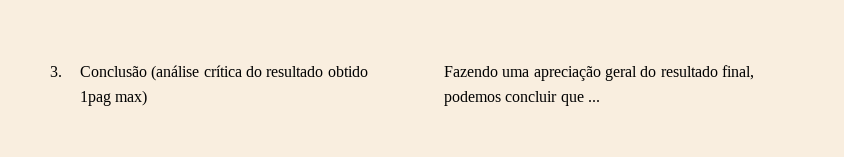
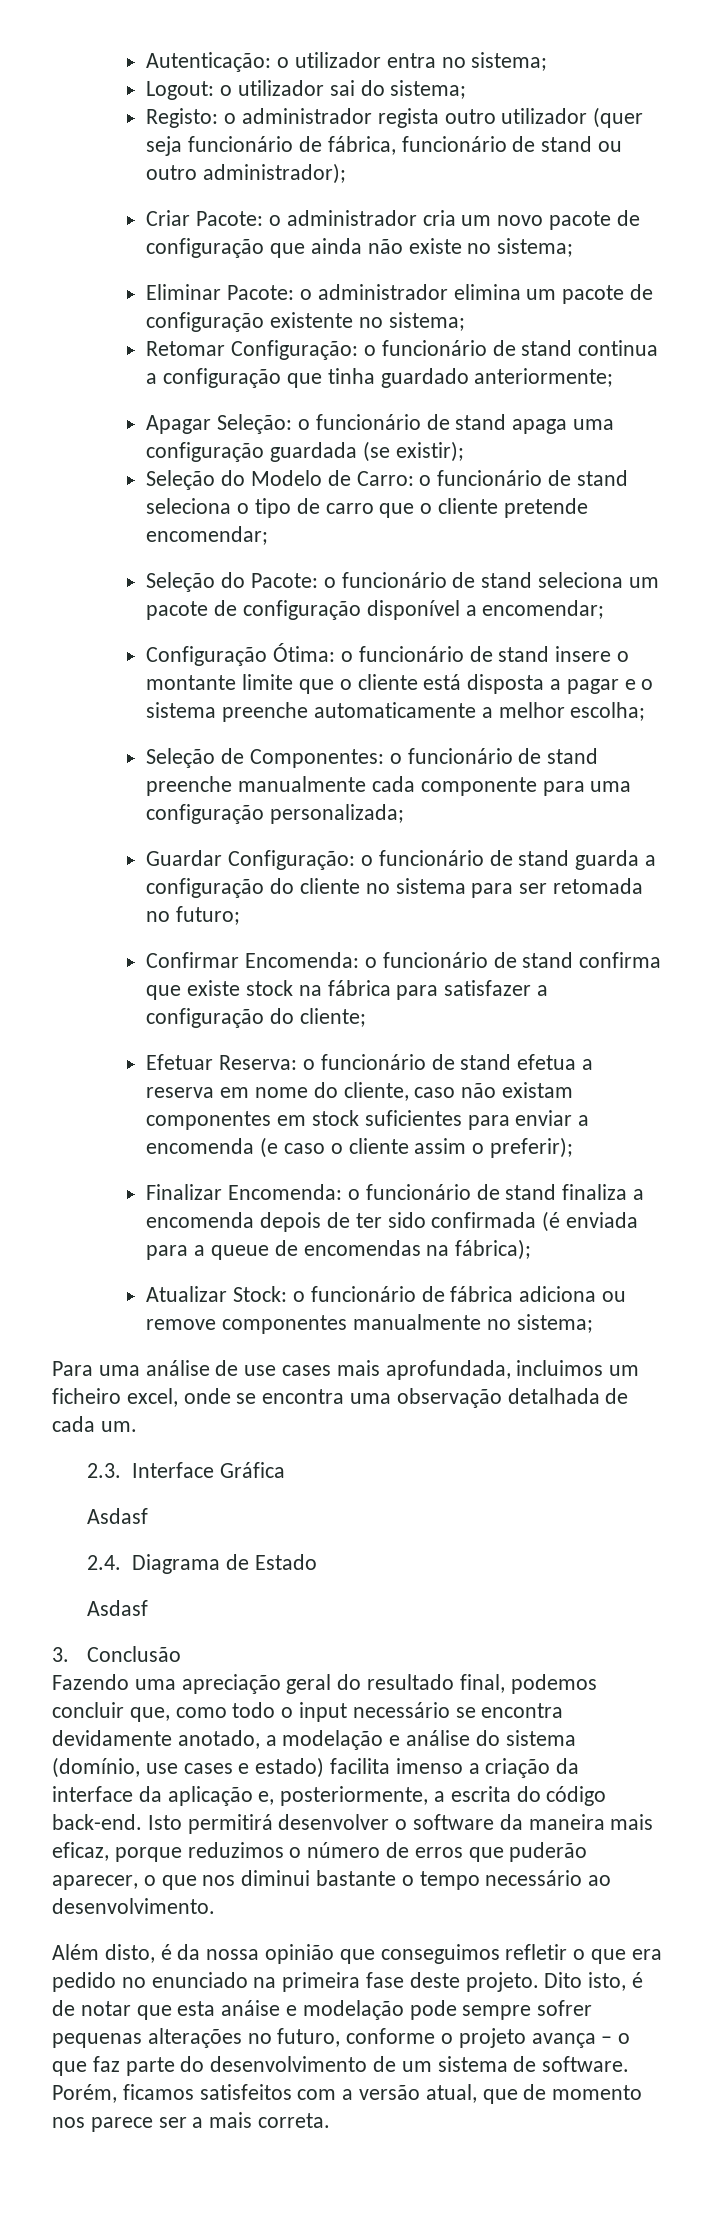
- 3. Conclusão (análise crítica do resultado obtido 1pag max)
+ Autenticação: o utilizador entra no sistema;
+ Logout: o utilizador sai do sistema;
+ Registo: o administrador regista outro utilizador (quer seja funcionário de fábrica, funcionário de stand ou outro administrador);
+ Criar Pacote: o administrador cria um novo pacote de configuração que ainda não existe no sistema;
+ Eliminar Pacote: o administrador elimina um pacote de configuração existente no sistema;
+ Retomar Configuração: o funcionário de stand continua a configuração que tinha guardado anteriormente;
+ Apagar Seleção: o funcionário de stand apaga uma configuração guardada (se existir);
+ Seleção do Modelo de Carro: o funcionário de stand seleciona o tipo de carro que o cliente pretende encomendar;
+ Seleção do Pacote: o funcionário de stand seleciona um pacote de configuração disponível a encomendar;
+ Configuração Ótima: o funcionário de stand insere o montante limite que o cliente está disposta a pagar e o sistema preenche automaticamente a melhor escolha;
+ Seleção de Componentes: o funcionário de stand preenche manualmente cada componente para uma configuração personalizada;
+ Guardar Configuração: o funcionário de stand guarda a configuração do cliente no sistema para ser retomada no futuro;
+ Confirmar Encomenda: o funcionário de stand confirma que existe stock na fábrica para satisfazer a configuração do cliente;
+ Efetuar Reserva: o funcionário de stand efetua a reserva em nome do cliente, caso não existam componentes em stock suficientes para enviar a encomenda (e caso o cliente assim o preferir);
+ Finalizar Encomenda: o funcionário de stand finaliza a encomenda depois de ter sido confirmada (é enviada para a queue de encomendas na fábrica);
+ Atualizar Stock: o funcionário de fábrica adiciona ou remove componentes manualmente no sistema;
+ Para uma análise de use cases mais aprofundada, incluimos um ficheiro excel, onde se encontra uma observação detalhada de cada um.
+ 2.3. Interface Gráfica
+ Asdasf
+ 2.4. Diagrama de Estado
+ Asdasf
+ 3. Conclusão
- Fazendo uma apreciação geral do resultado final, podemos concluir que ...
+ Fazendo uma apreciação geral do resultado final, podemos concluir que, como todo o input necessário se encontra devidamente anotado, a modelação e análise do sistema (domínio, use cases e estado) facilita imenso a criação da interface da aplicação e, posteriormente, a escrita do código back-end. Isto permitirá desenvolver o software da maneira mais eficaz, porque reduzimos o número de erros que puderão aparecer, o que nos diminui bastante o tempo necessário ao desenvolvimento.
+ Além disto, é da nossa opinião que conseguimos refletir o que era pedido no enunciado na primeira fase deste projeto. Dito isto, é de notar que esta anáise e modelação pode sempre sofrer pequenas alterações no futuro, conforme o projeto avança – o que faz parte do desenvolvimento de um sistema de software. Porém, ficamos satisfeitos com a versão atual, que de momento nos parece ser a mais correta.

